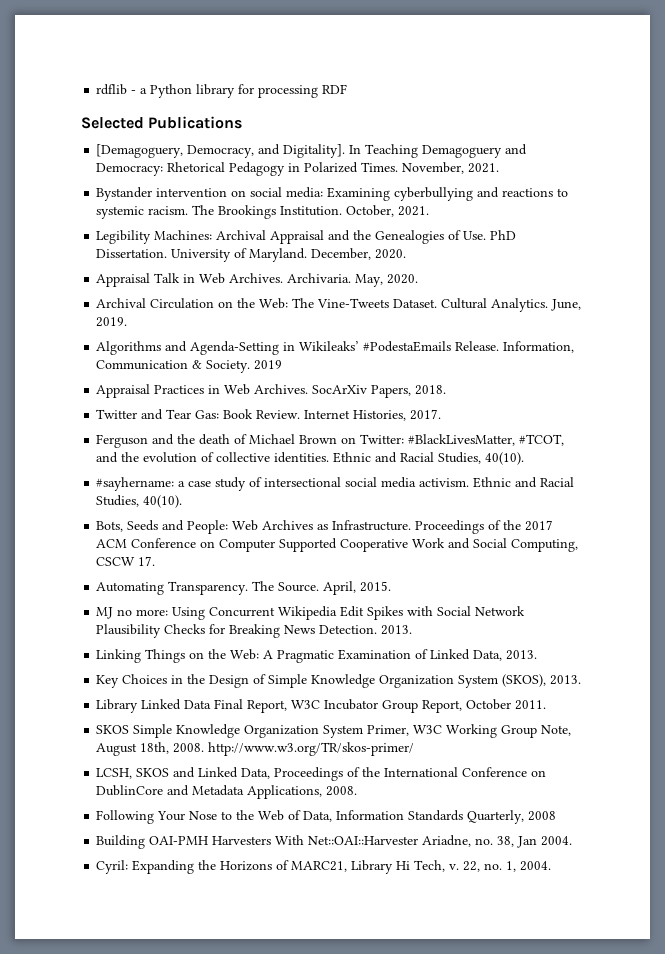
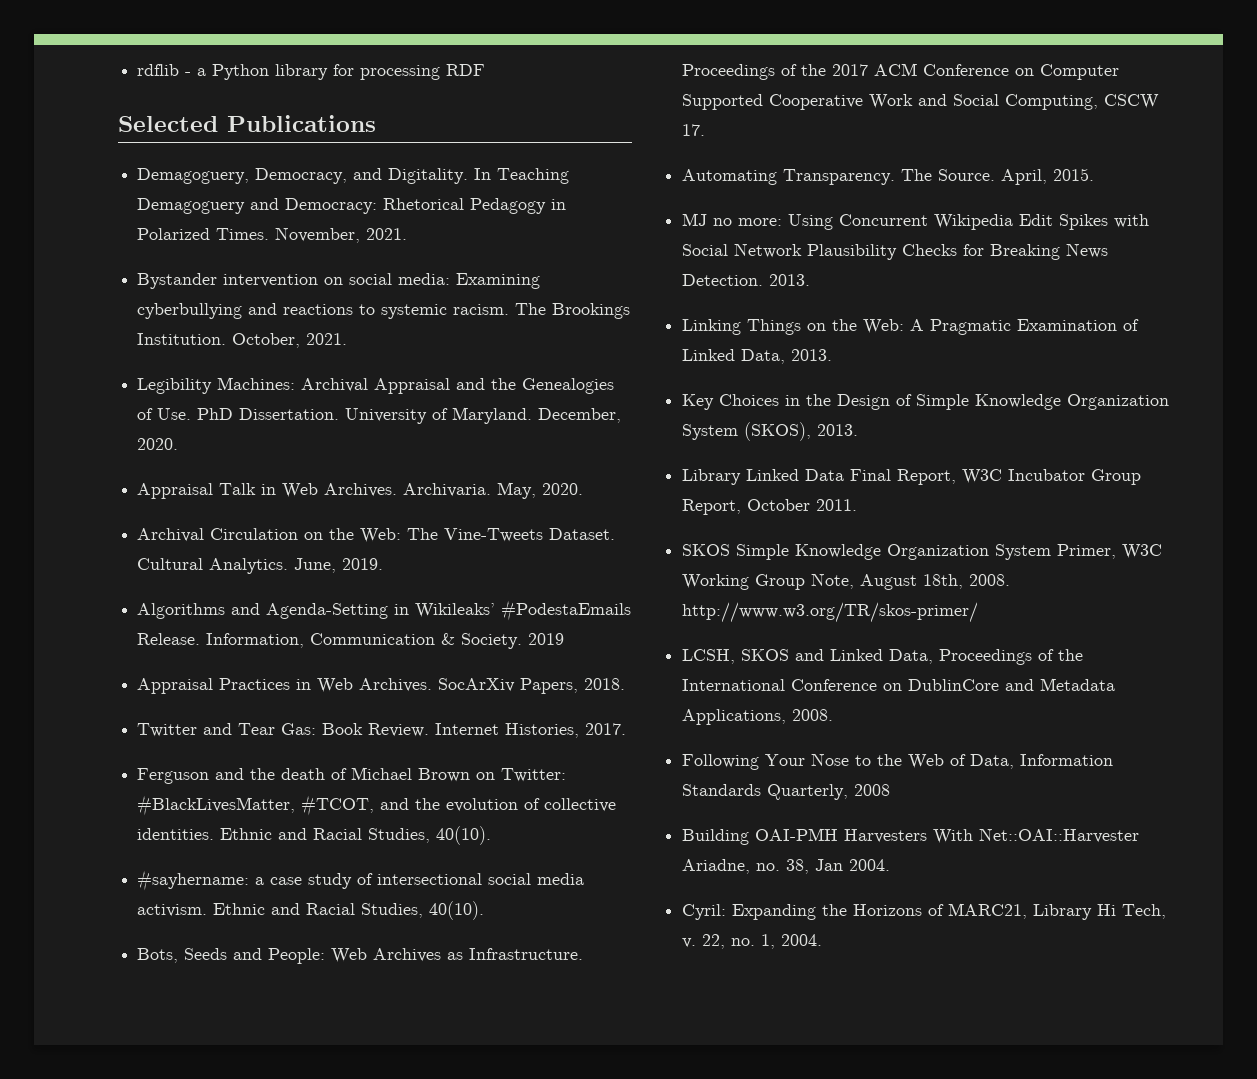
- [Demagoguery, Democracy, and Digitality].
+ Demagoguery, Democracy, and Digitality.

